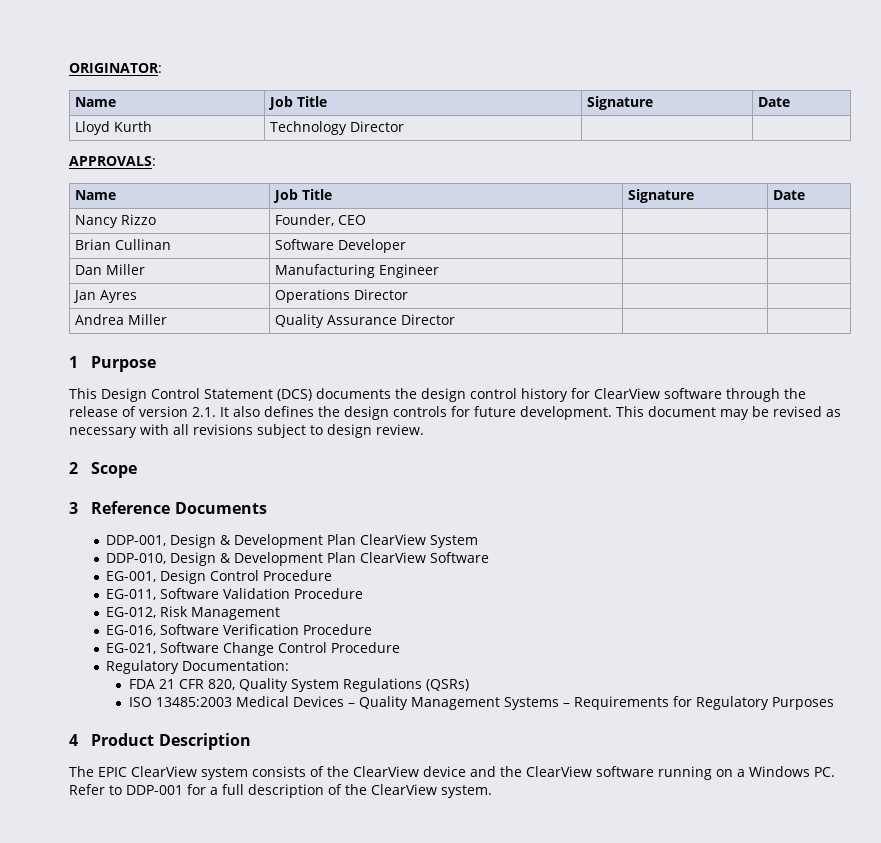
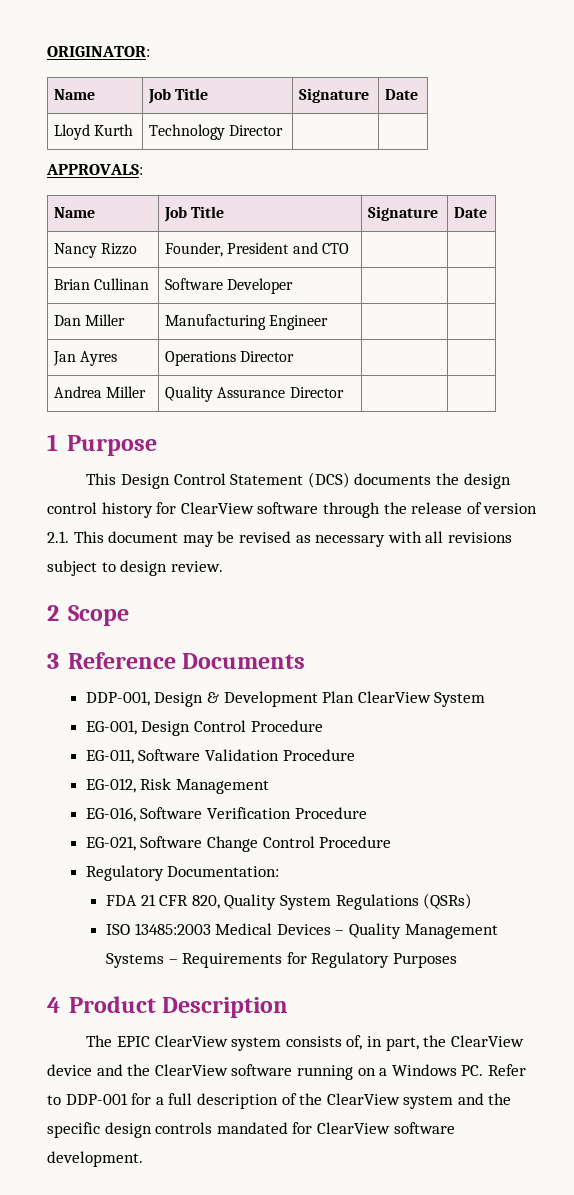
- Nancy Rizzo | Founder, CEO | |
+ Nancy Rizzo | Founder, President and CTO | |
- This Design Control Statement (DCS) documents the design control history for ClearView software through the release of version 2.1. It also defines the design controls for future development. This document may be revised as necessary with all revisions subject to design review.
+ This Design Control Statement (DCS) documents the design control history for ClearView software through the release of version 2.1. This document may be revised as necessary with all revisions subject to design review.
- DDP-010, Design & Development Plan ClearView Software
- The EPIC ClearView system consists of the ClearView device and the ClearView software running on a Windows PC. Refer to DDP-001 for a full description of the ClearView system.
+ The EPIC ClearView system consists of, in part, the ClearView device and the ClearView software running on a Windows PC. Refer to DDP-001 for a full description of the ClearView system and the specific design controls mandated for ClearView software development.

